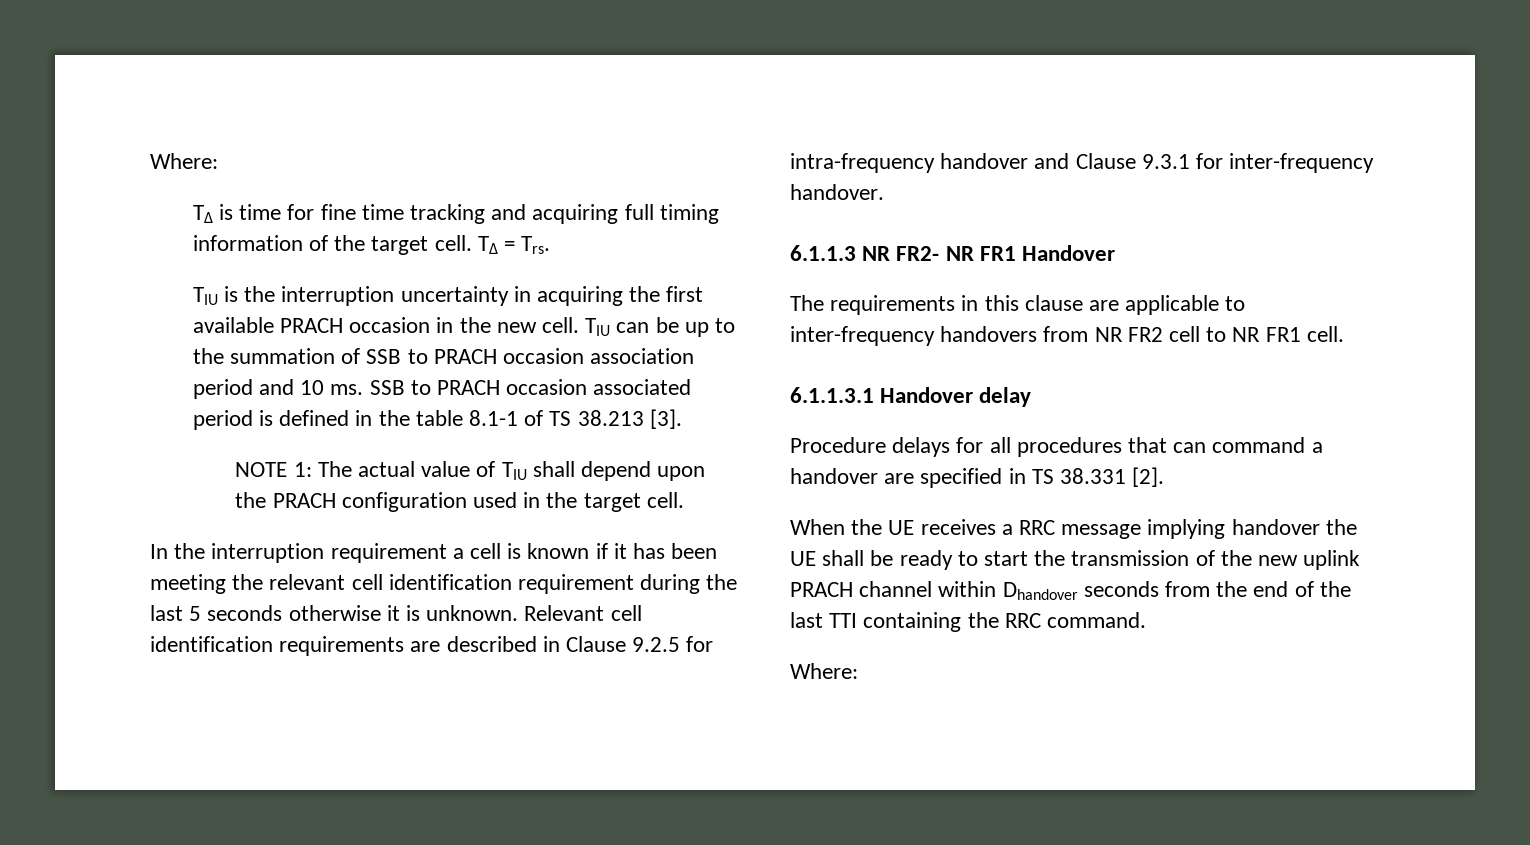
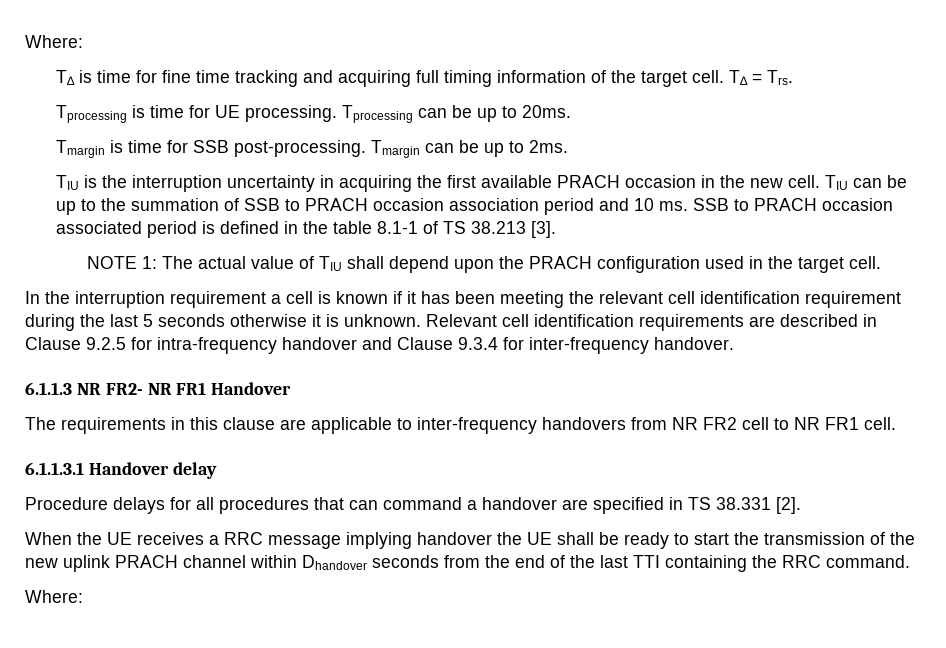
+ Tprocessing is time for UE processing. Tprocessing can be up to 20ms.
+ Tmargin is time for SSB post-processing. Tmargin can be up to 2ms.
- Relevant cell identification requirements are described in Clause 9.2.5 for intra-frequency handover and Clause 9.3.1 for inter-frequency handover.
+ Relevant cell identification requirements are described in Clause 9.2.5 for intra-frequency handover and Clause 9.3.4 for inter-frequency handover.

